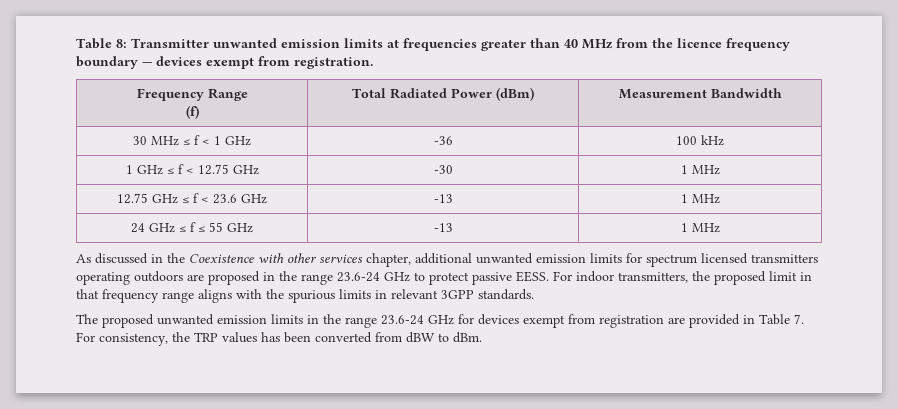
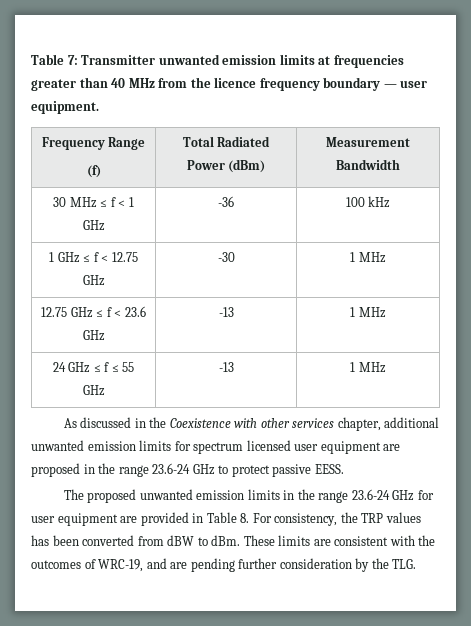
- Table 8: Transmitter unwanted emission limits at frequencies greater than 40 MHz from the licence frequency boundary — devices exempt from registration.
+ Table 7: Transmitter unwanted emission limits at frequencies greater than 40 MHz from the licence frequency boundary — user equipment.
- As discussed in the Coexistence with other services chapter, additional unwanted emission limits for spectrum licensed transmitters operating outdoors are proposed in the range 23.6-24 GHz to protect passive EESS. For indoor transmitters, the proposed limit in that frequency range aligns with the spurious limits in relevant 3GPP standards.
+ As discussed in the Coexistence with other services chapter, additional unwanted emission limits for spectrum licensed user equipment are proposed in the range 23.6-24 GHz to protect passive EESS.
- The proposed unwanted emission limits in the range 23.6-24 GHz for devices exempt from registration are provided in Table 7. For consistency, the TRP values has been converted from dBW to dBm.
+ The proposed unwanted emission limits in the range 23.6-24 GHz for user equipment are provided in Table 8. For consistency, the TRP values has been converted from dBW to dBm.
+ These limits are consistent with the outcomes of WRC-19, and are pending further consideration by the TLG.

